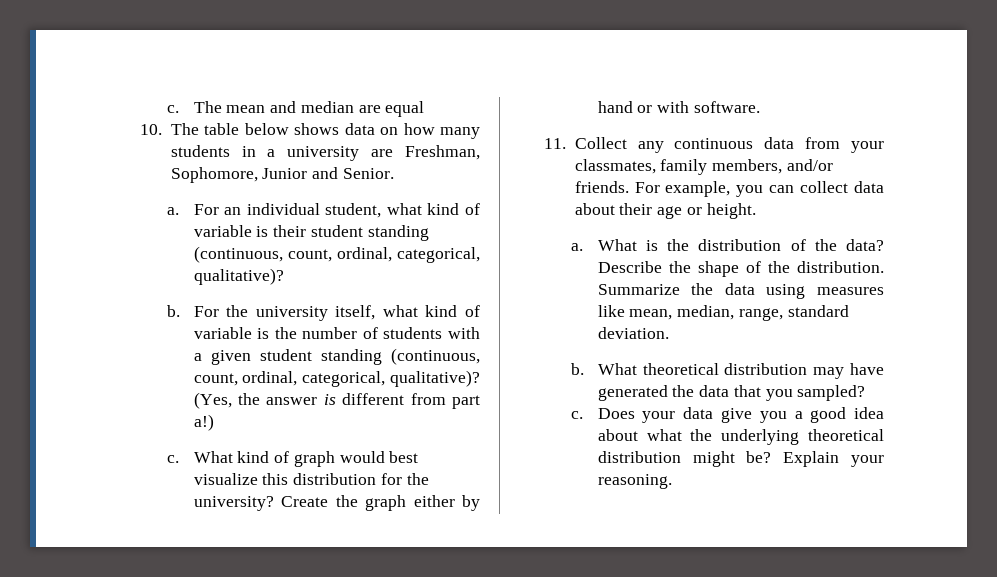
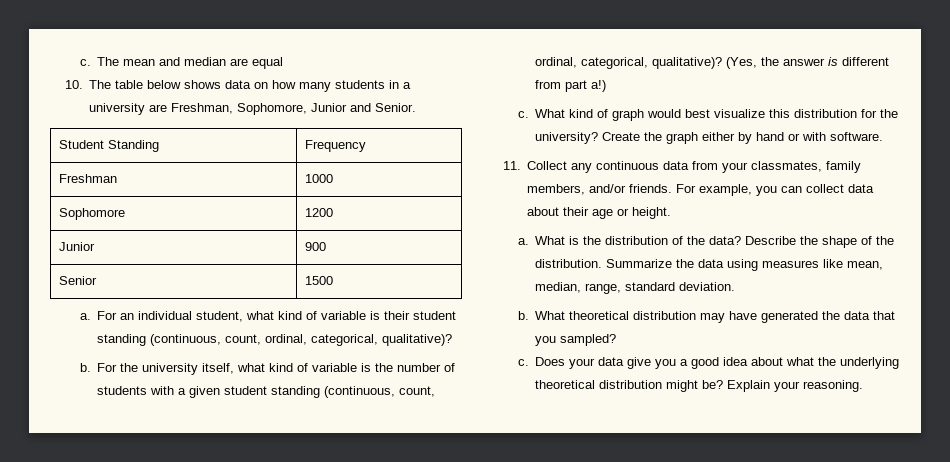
+ Student Standing | Frequency
+ Freshman | 1000
+ Sophomore | 1200
+ Junior | 900
+ Senior | 1500

